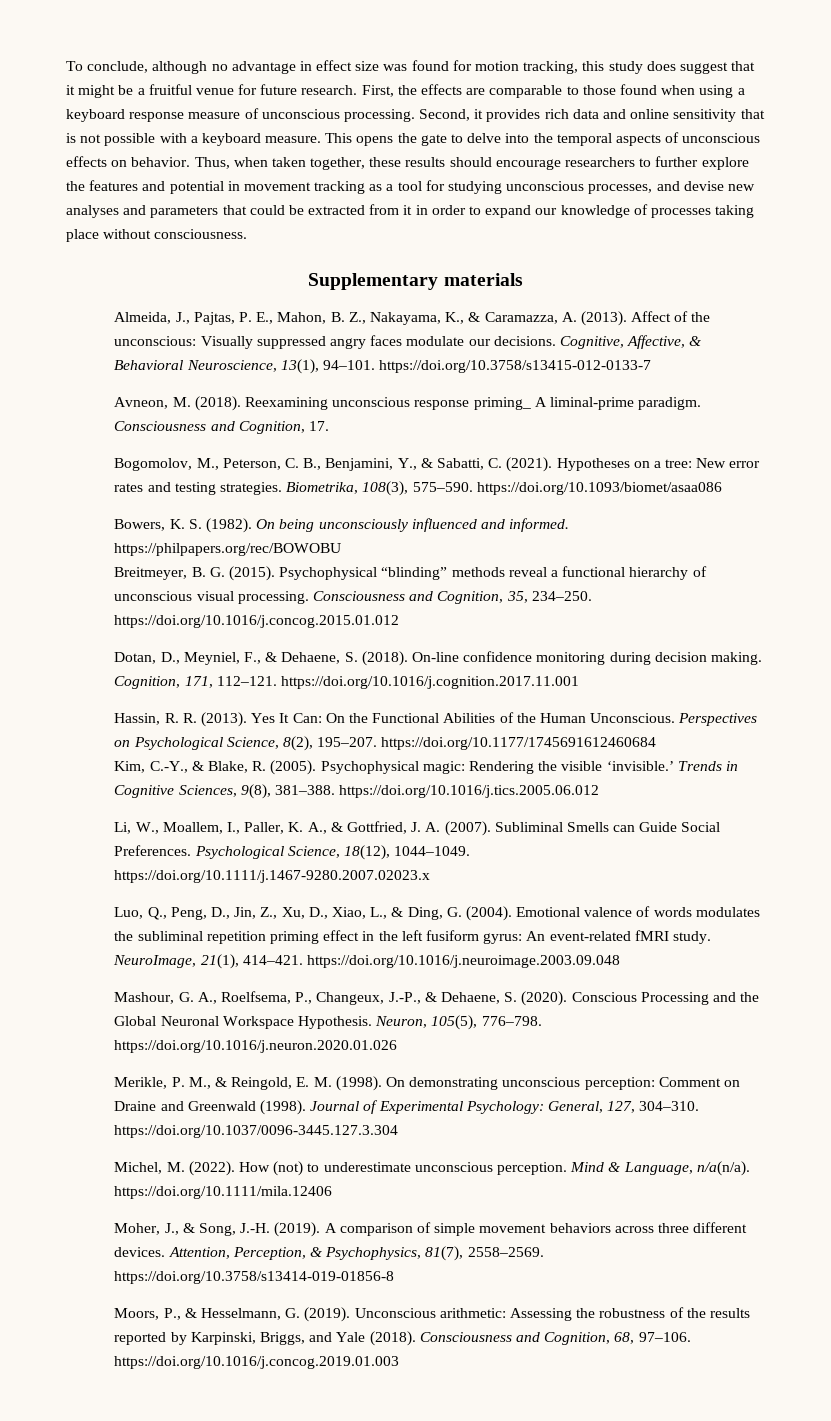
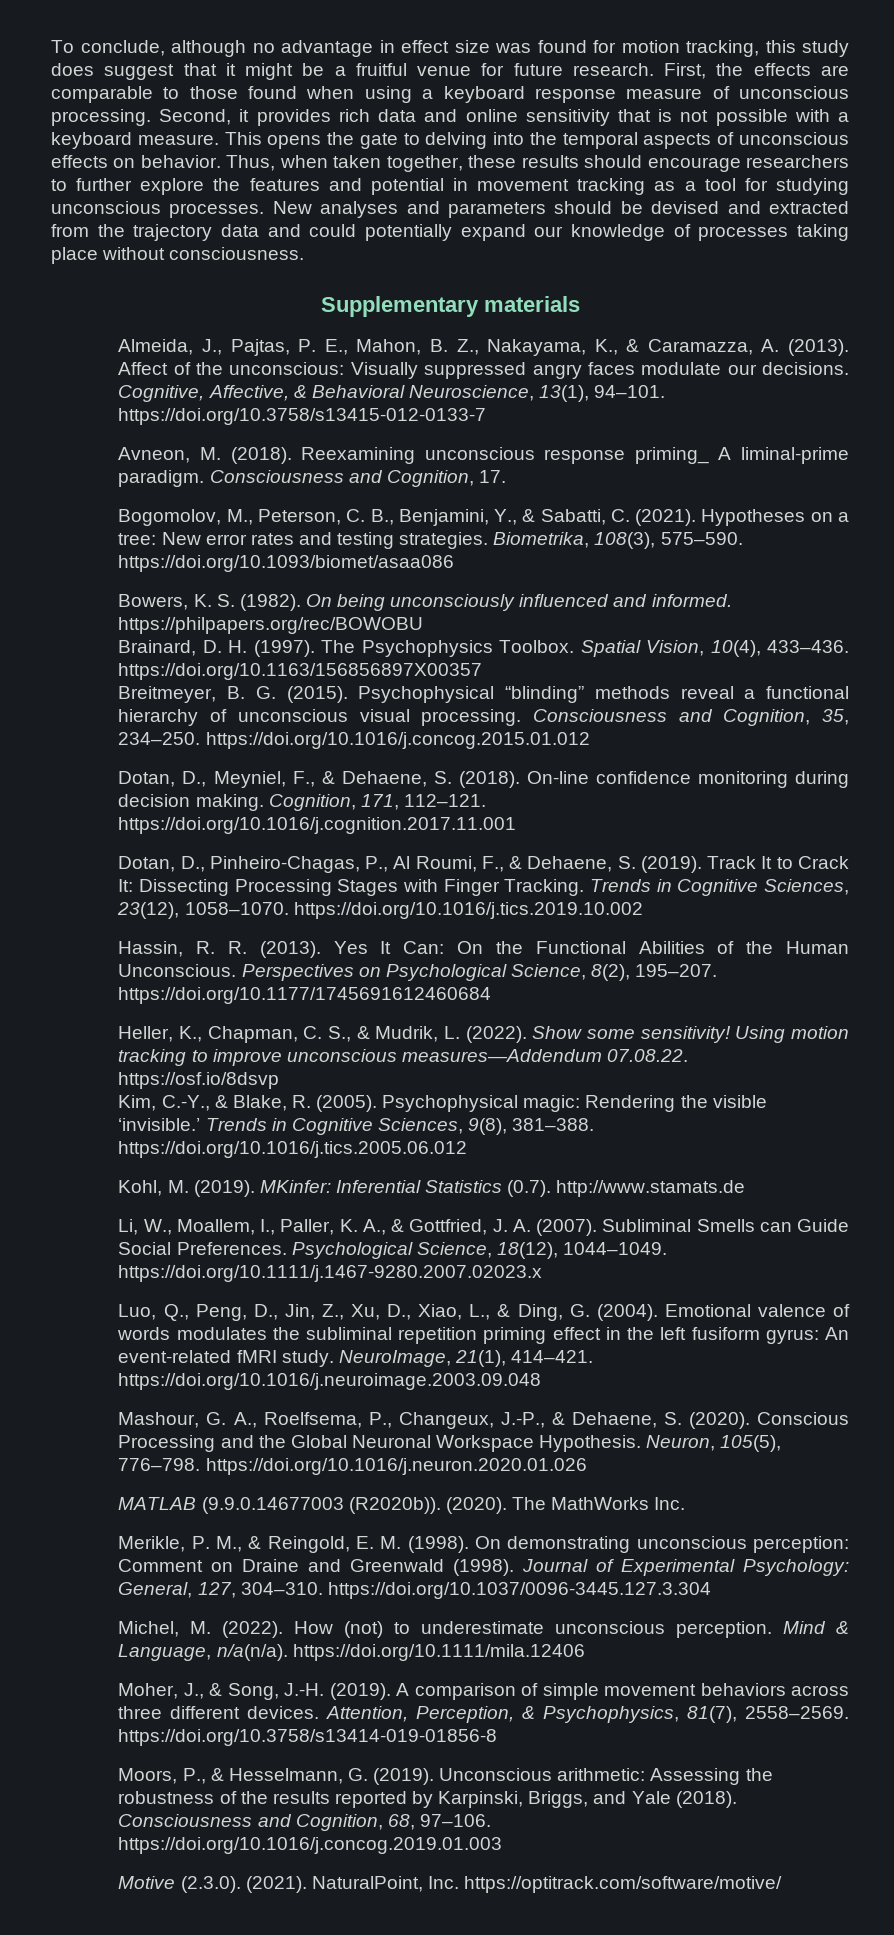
- This opens the gate to delve into the temporal aspects of unconscious effects on behavior.
+ This opens the gate to delving into the temporal aspects of unconscious effects on behavior.
- Thus, when taken together, these results should encourage researchers to further explore the features and potential in movement tracking as a tool for studying unconscious processes, and devise new analyses and parameters that could be extracted from it in order to expand our knowledge of processes taking place without consciousness.
+ Thus, when taken together, these results should encourage researchers to further explore the features and potential in movement tracking as a tool for studying unconscious processes. New analyses and parameters should be devised and extracted from the trajectory data and could potentially expand our knowledge of processes taking place without consciousness.
+ Brainard, D. H. (1997). The Psychophysics Toolbox. Spatial Vision, 10(4), 433–436. https://doi.org/10.1163/156856897X00357
+ Dotan, D., Pinheiro-Chagas, P., Al Roumi, F., & Dehaene, S. (2019). Track It to Crack It: Dissecting Processing Stages with Finger Tracking. Trends in Cognitive Sciences, 23(12), 1058–1070. https://doi.org/10.1016/j.tics.2019.10.002
+ Heller, K., Chapman, C. S., & Mudrik, L. (2022). Show some sensitivity! Using motion tracking to improve unconscious measures—Addendum 07.08.22. https://osf.io/8dsvp
+ Kohl, M. (2019). MKinfer: Inferential Statistics (0.7). http://www.stamats.de
+ MATLAB (9.9.0.14677003 (R2020b)). (2020). The MathWorks Inc.
+ Motive (2.3.0). (2021). NaturalPoint, Inc. https://optitrack.com/software/motive/

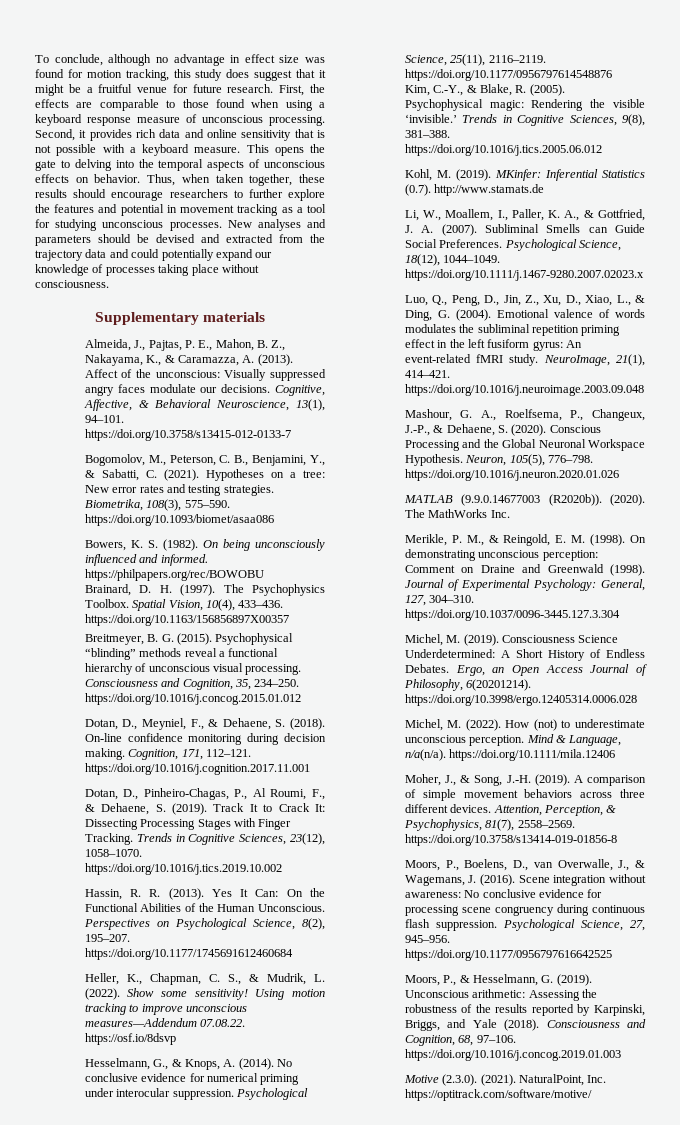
- Avneon, M. (2018). Reexamining unconscious response priming_ A liminal-prime paradigm. Consciousness and Cognition, 17.
+ Hesselmann, G., & Knops, A. (2014). No conclusive evidence for numerical priming under interocular suppression. Psychological Science, 25(11), 2116–2119. https://doi.org/10.1177/0956797614548876
+ Michel, M. (2019). Consciousness Science Underdetermined: A Short History of Endless Debates. Ergo, an Open Access Journal of Philosophy, 6(20201214). https://doi.org/10.3998/ergo.12405314.0006.028
+ Moors, P., Boelens, D., van Overwalle, J., & Wagemans, J. (2016). Scene integration without awareness: No conclusive evidence for processing scene congruency during continuous flash suppression. Psychological Science, 27, 945–956. https://doi.org/10.1177/0956797616642525

